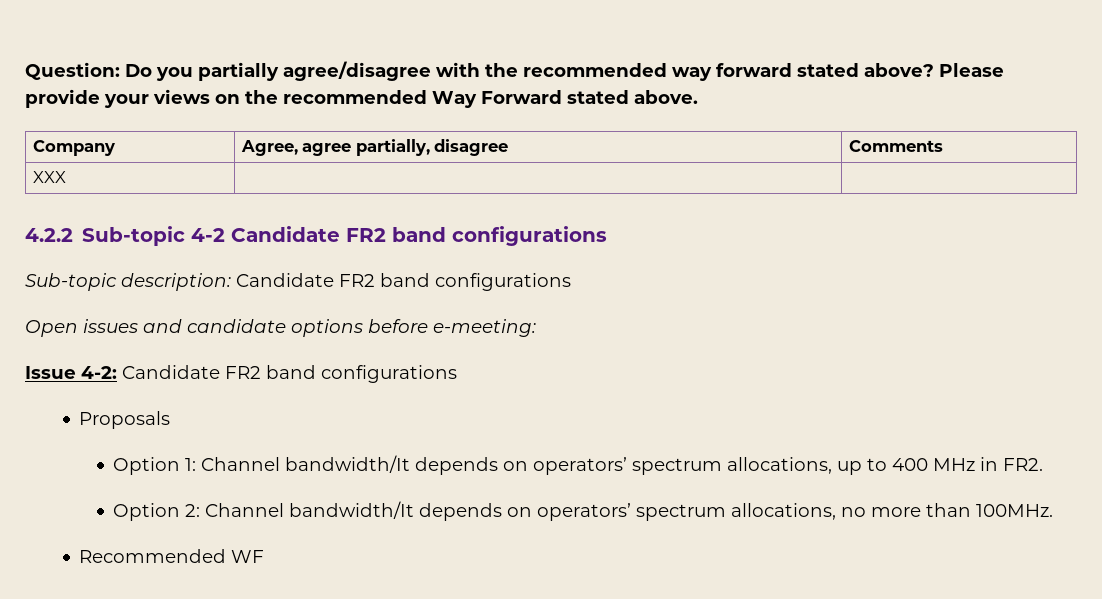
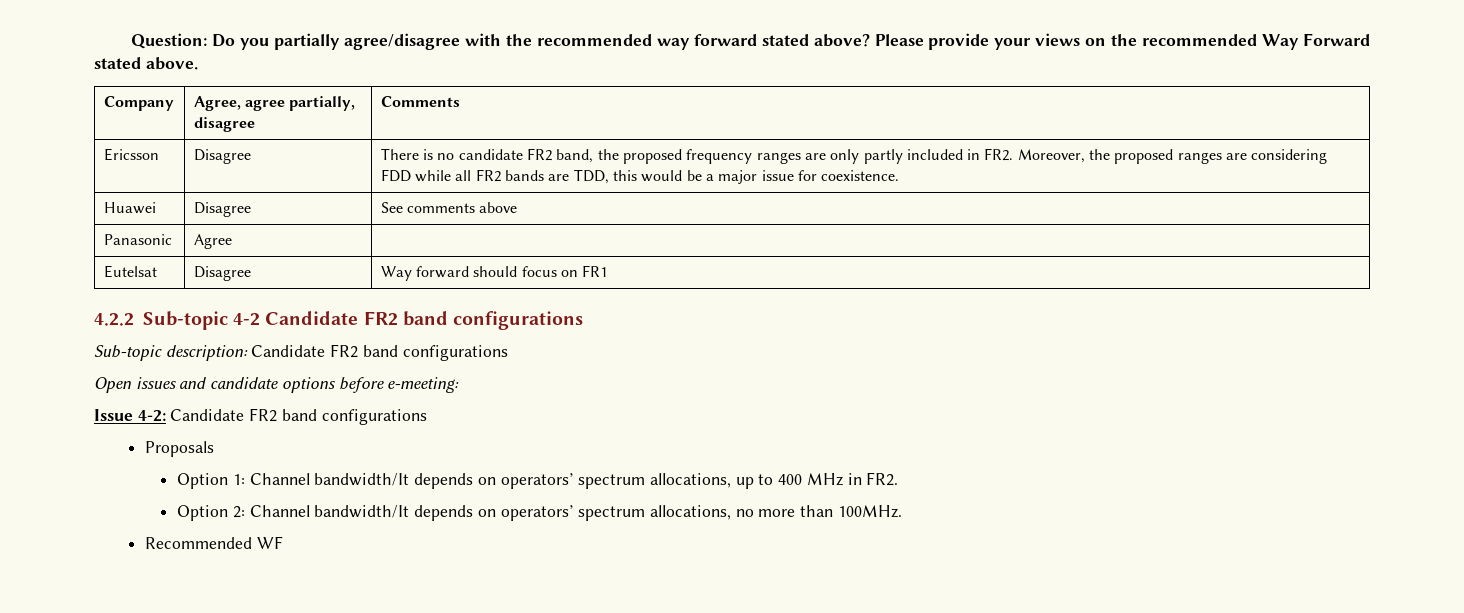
- XXX | |
+ Ericsson | Disagree | There is no candidate FR2 band, the proposed frequency ranges are only partly included in FR2. Moreover, the proposed ranges are considering FDD while all FR2 bands are TDD, this would be a major issue for coexistence.
+ Huawei | Disagree | See comments above
+ Panasonic | Agree |
+ Eutelsat | Disagree | Way forward should focus on FR1

